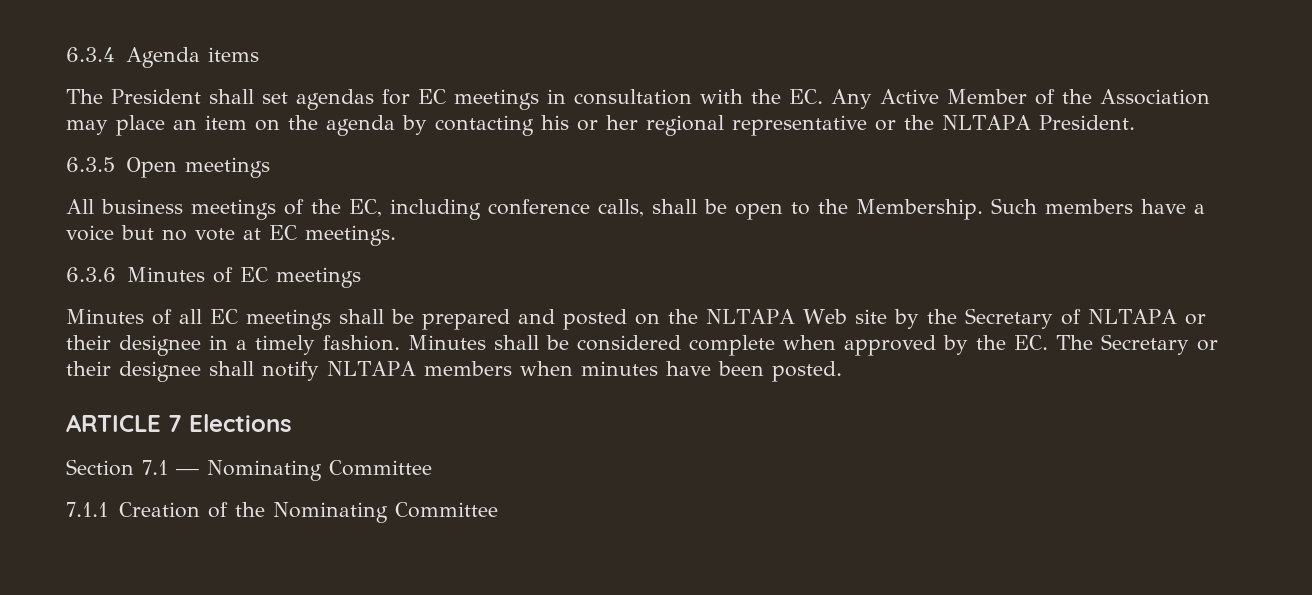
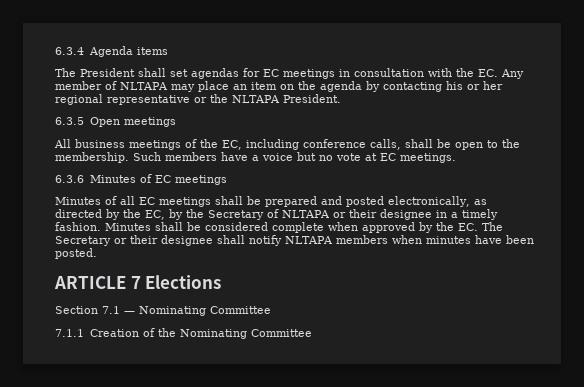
- The President shall set agendas for EC meetings in consultation with the EC. Any Active Member of the Association may place an item on the agenda by contacting his or her regional representative or the NLTAPA President.
+ The President shall set agendas for EC meetings in consultation with the EC. Any member of NLTAPA may place an item on the agenda by contacting his or her regional representative or the NLTAPA President.
- All business meetings of the EC, including conference calls, shall be open to the Membership.
+ All business meetings of the EC, including conference calls, shall be open to the membership.
- Minutes of all EC meetings shall be prepared and posted on the NLTAPA Web site by the Secretary of NLTAPA or their designee in a timely fashion.
+ Minutes of all EC meetings shall be prepared and posted electronically, as directed by the EC, by the Secretary of NLTAPA or their designee in a timely fashion.

